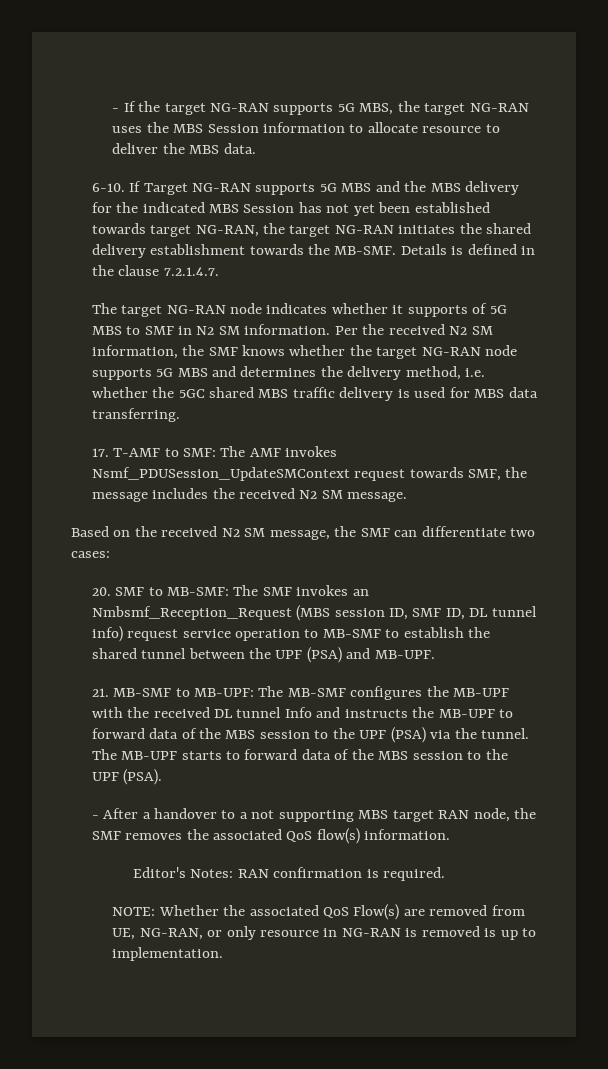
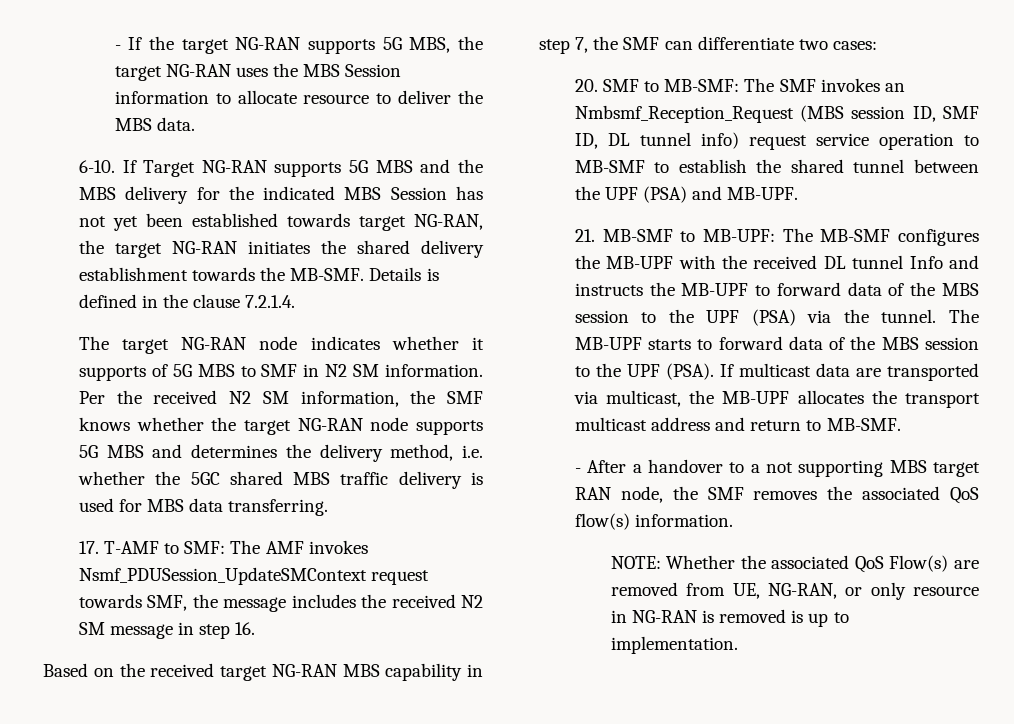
- Details is defined in the clause 7.2.1.4.7.
+ Details is defined in the clause 7.2.1.4.
- 17. T-AMF to SMF: The AMF invokes Nsmf_PDUSession_UpdateSMContext request towards SMF, the message includes the received N2 SM message.
+ 17. T-AMF to SMF: The AMF invokes Nsmf_PDUSession_UpdateSMContext request towards SMF, the message includes the received N2 SM message in step 16.
- Based on the received N2 SM message, the SMF can differentiate two cases:
+ Based on the received target NG-RAN MBS capability in step 7, the SMF can differentiate two cases:
+ If multicast data are transported via multicast, the MB-UPF allocates the transport multicast address and return to MB-SMF.
- Editor's Notes: RAN confirmation is required.

